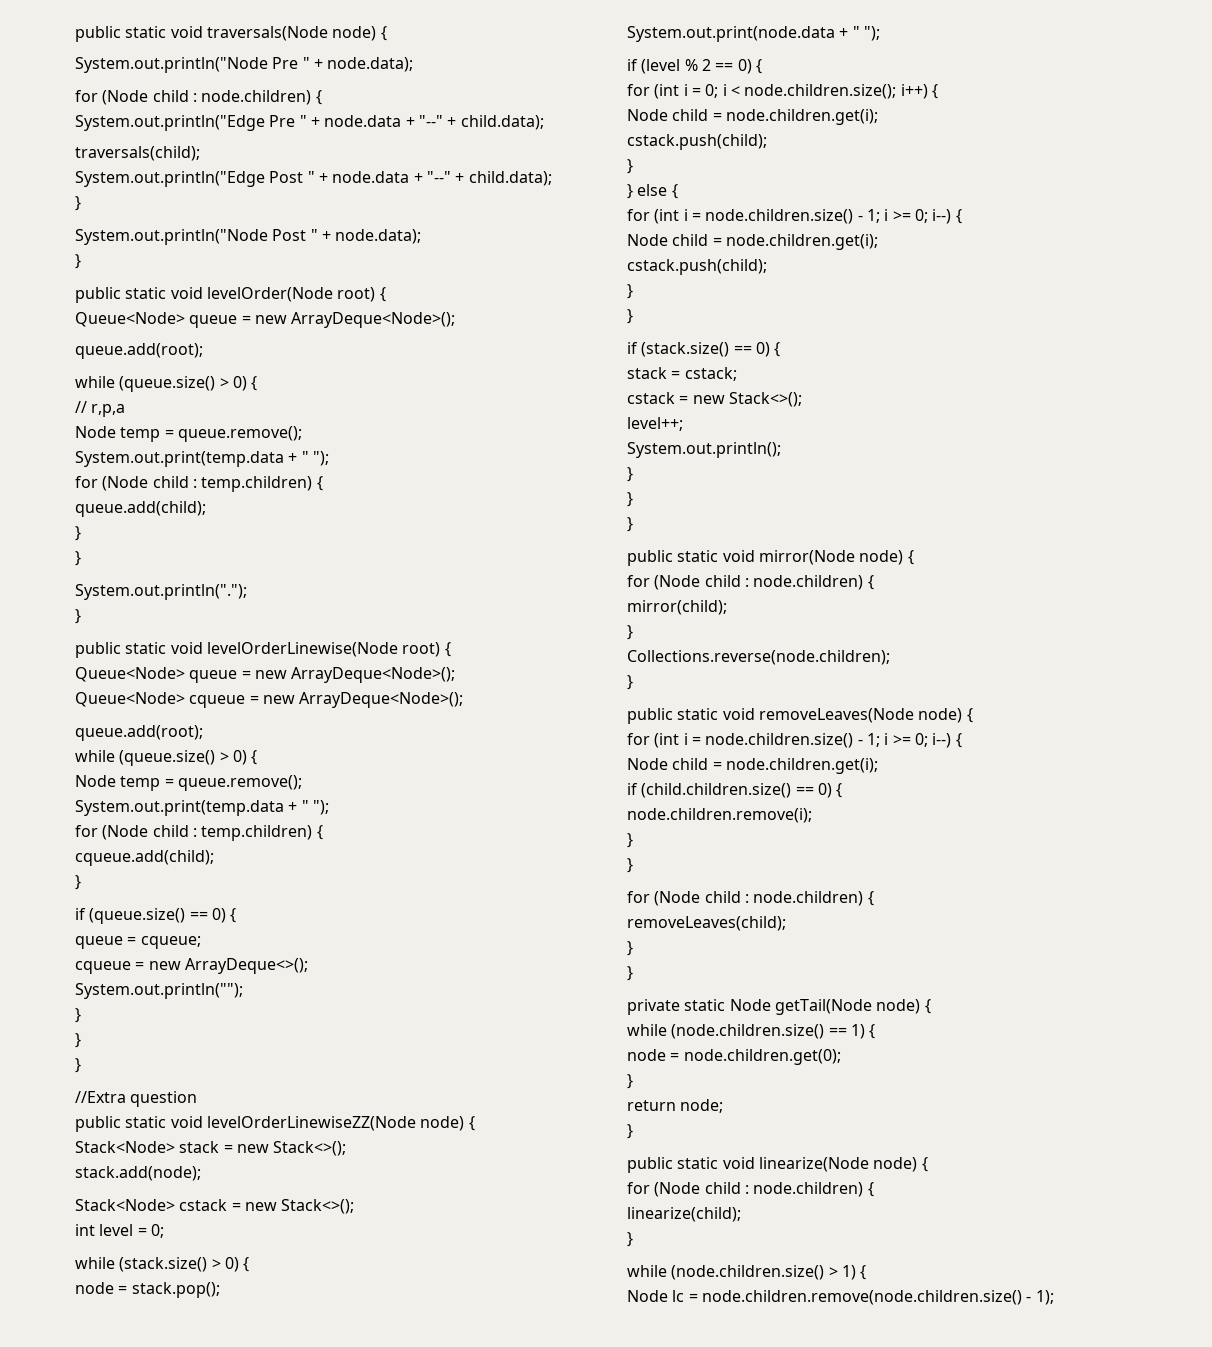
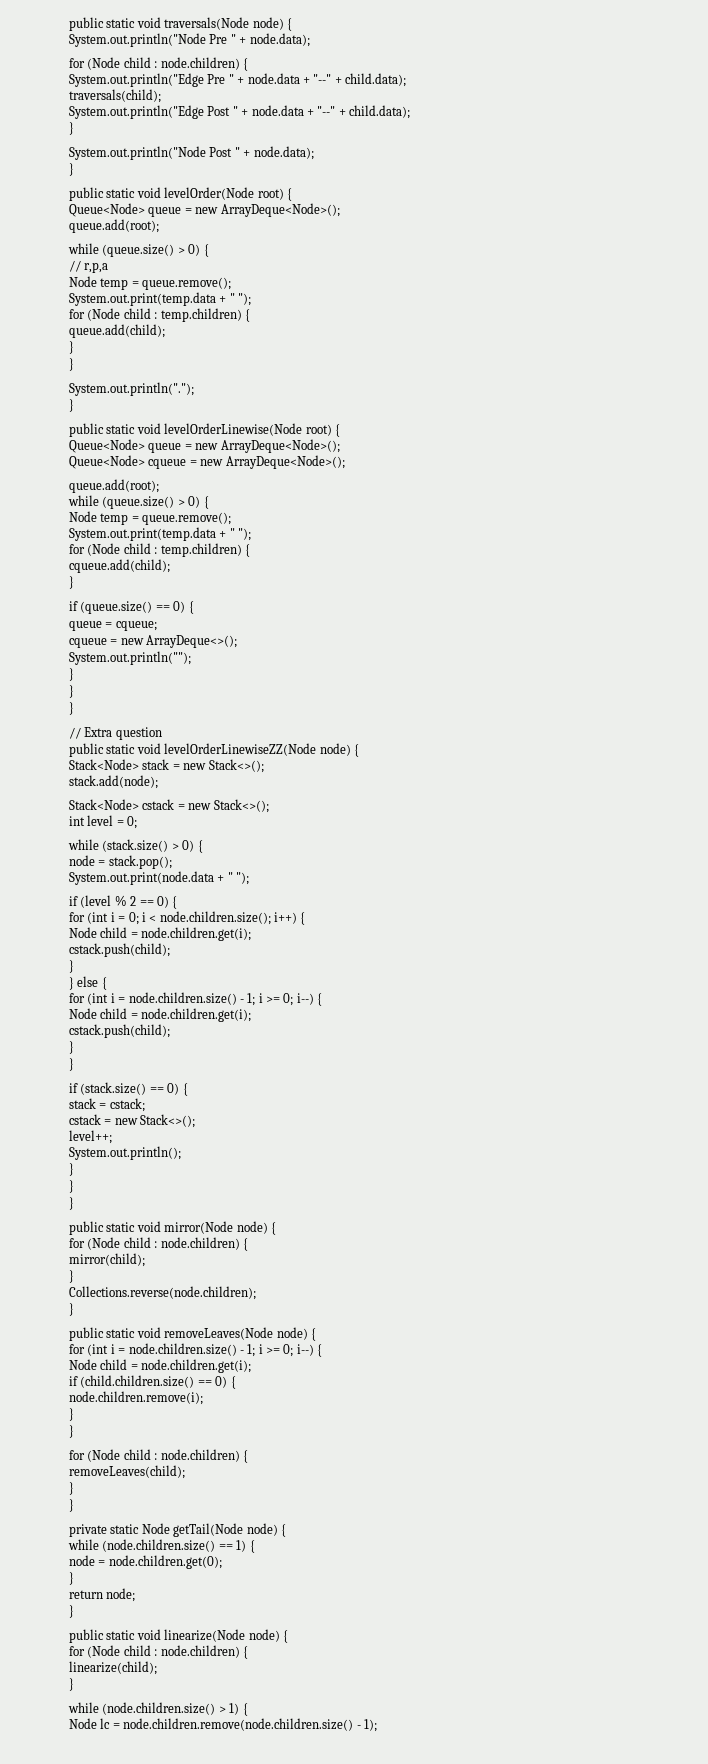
- //Extra question
+ // Extra question

